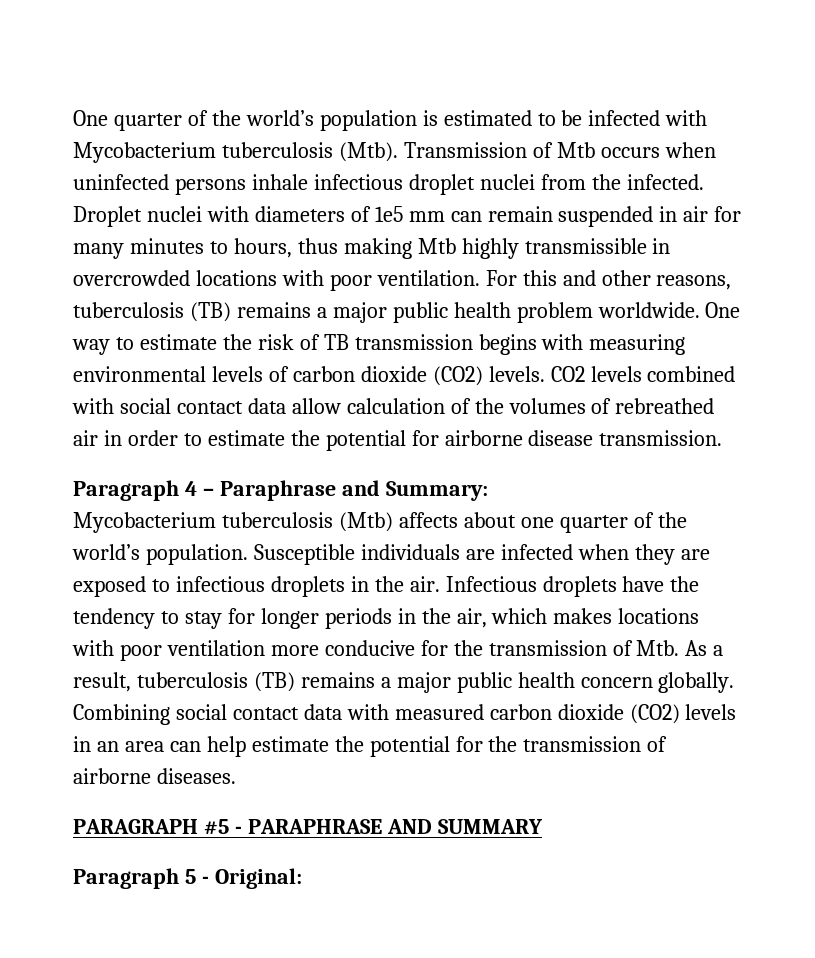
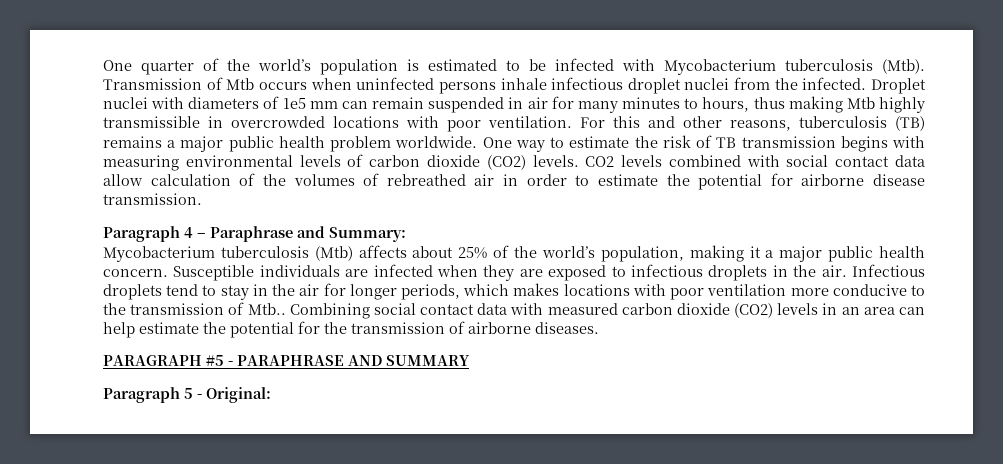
- Mycobacterium tuberculosis (Mtb) affects about one quarter of the world’s population.
+ Mycobacterium tuberculosis (Mtb) affects about 25% of the world’s population, making it a major public health concern.
- Infectious droplets have the tendency to stay for longer periods in the air, which makes locations with poor ventilation more conducive for the transmission of Mtb. As a result, tuberculosis (TB) remains a major public health concern globally.
+ Infectious droplets tend to stay in the air for longer periods, which makes locations with poor ventilation more conducive to the transmission of Mtb..

